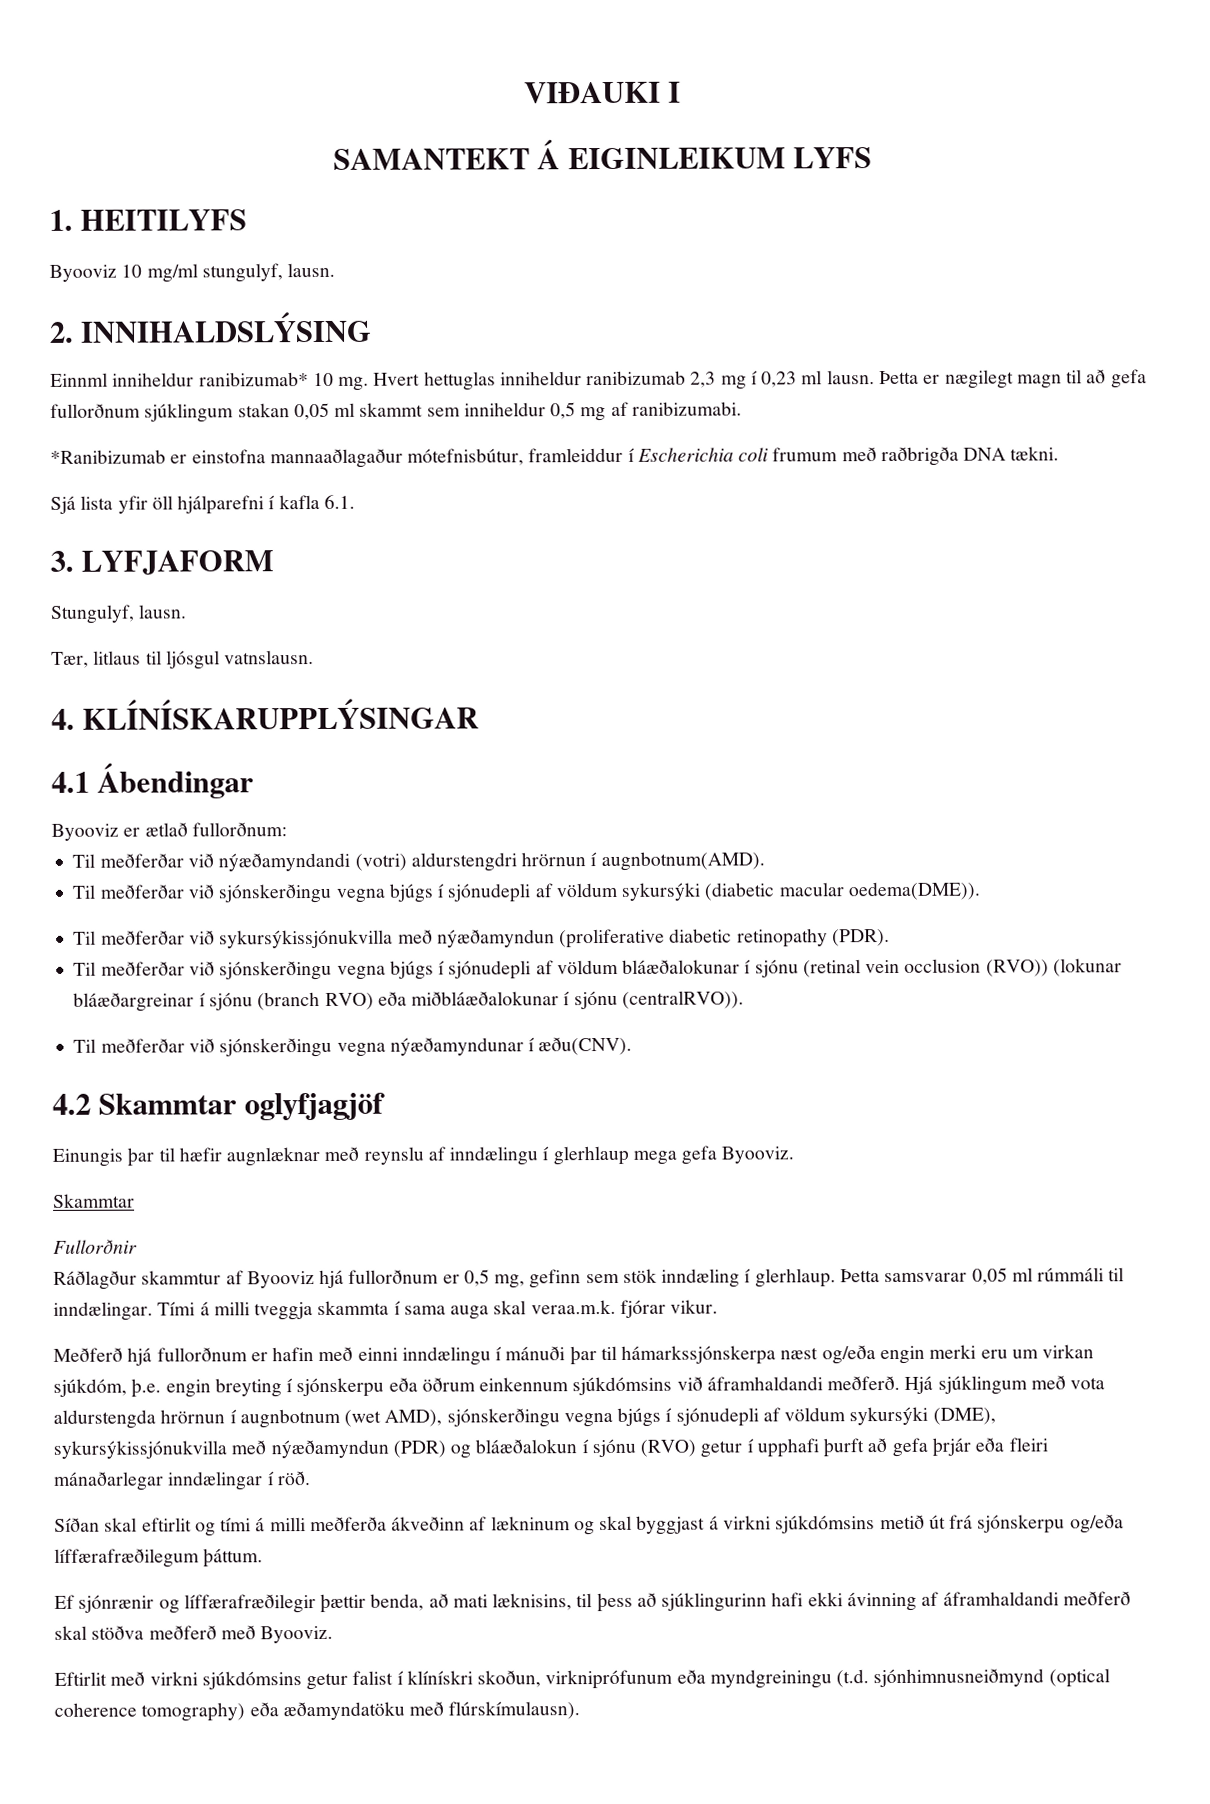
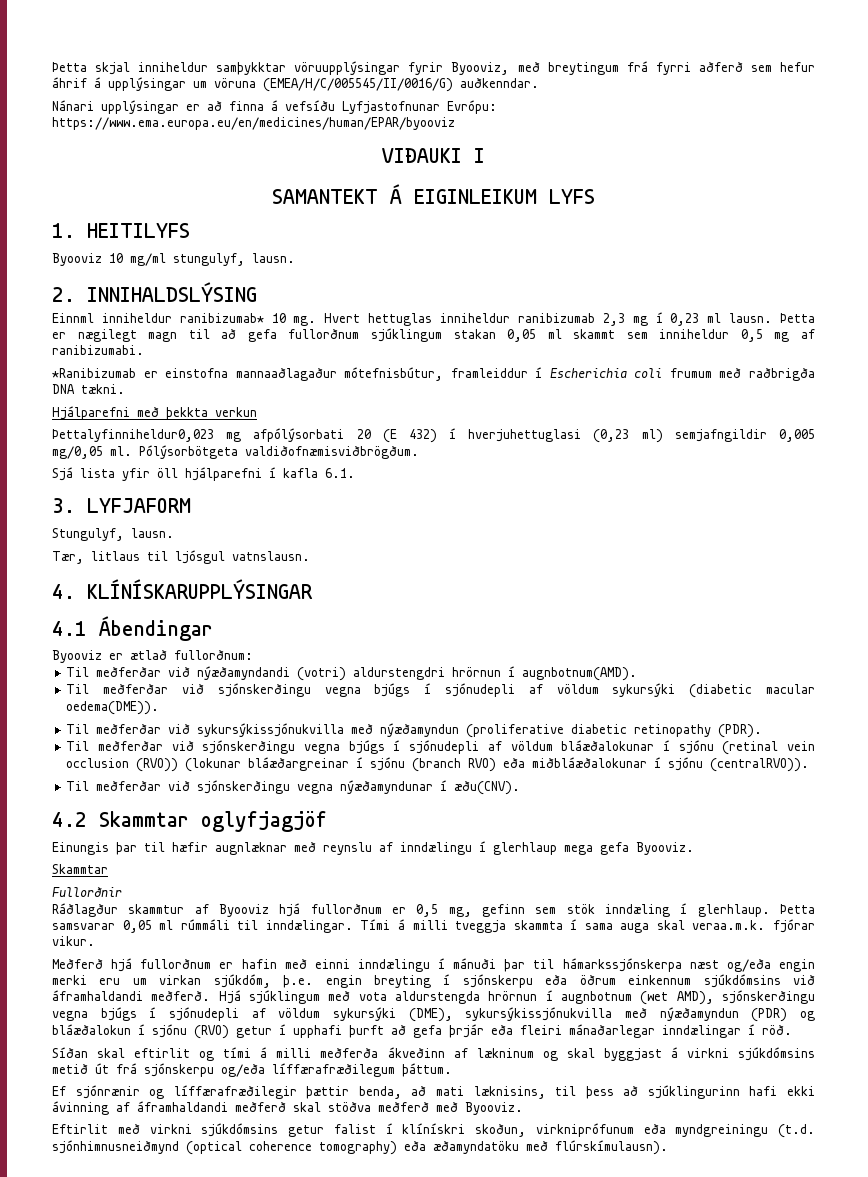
+ Þetta skjal inniheldur samþykktar vöruupplýsingar fyrir Byooviz, með breytingum frá fyrri aðferð sem hefur áhrif á upplýsingar um vöruna (EMEA/H/C/005545/II/0016/G) auðkenndar.
+ Nánari upplýsingar er að finna á vefsíðu Lyfjastofnunar Evrópu: https://www.ema.europa.eu/en/medicines/human/EPAR/byooviz
+ Hjálparefni með þekkta verkun
+ Þettalyfinniheldur0,023 mg afpólýsorbati 20 (E 432) í hverjuhettuglasi (0,23 ml) semjafngildir 0,005 mg/0,05 ml. Pólýsorbötgeta valdiðofnæmisviðbrögðum.

